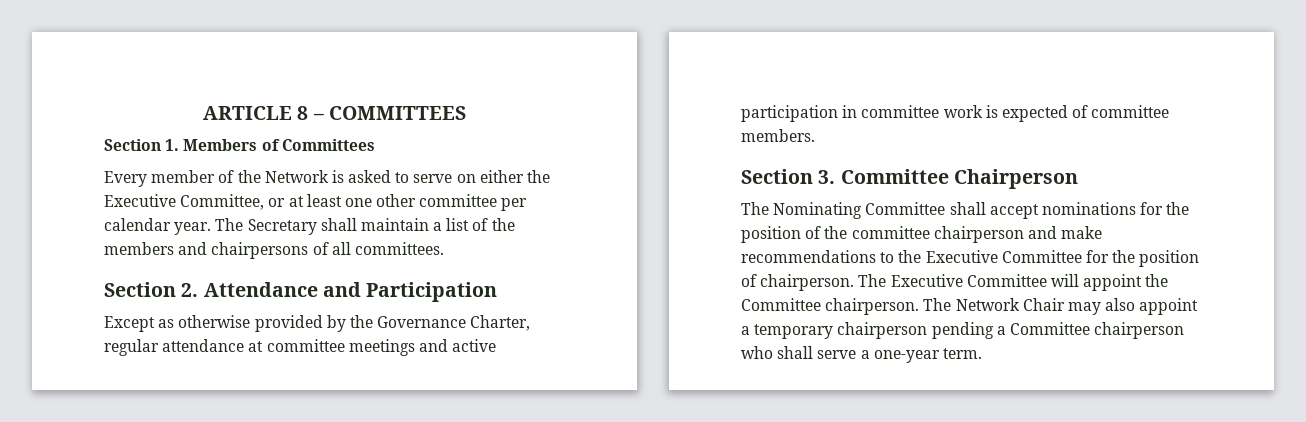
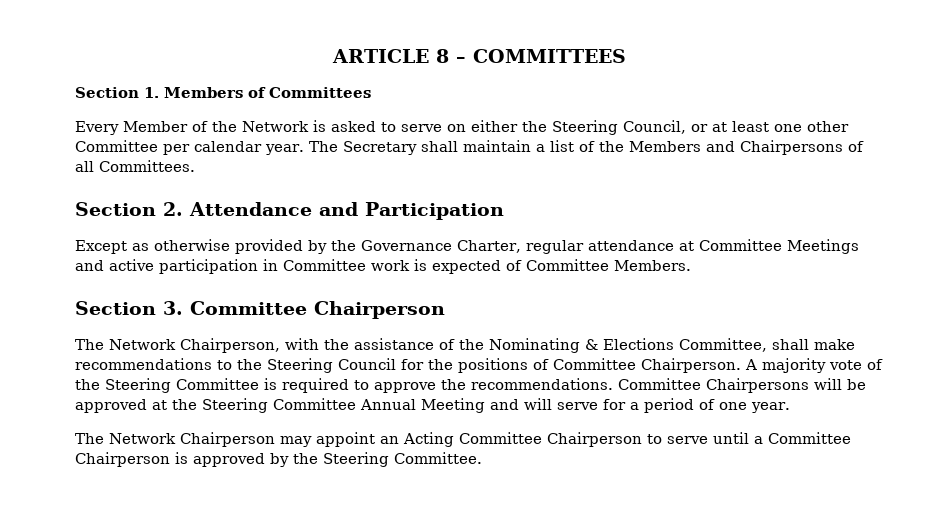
- Every member of the Network is asked to serve on either the Executive Committee, or at least one other committee per calendar year.
+ Every Member of the Network is asked to serve on either the Steering Council, or at least one other Committee per calendar year.
- The Secretary shall maintain a list of the members and chairpersons of all committees.
+ The Secretary shall maintain a list of the Members and Chairpersons of all Committees.
- Except as otherwise provided by the Governance Charter, regular attendance at committee meetings and active participation in committee work is expected of committee members.
+ Except as otherwise provided by the Governance Charter, regular attendance at Committee Meetings and active participation in Committee work is expected of Committee Members.
- The Nominating Committee shall accept nominations for the position of the committee chairperson and make recommendations to the Executive Committee for the position of chairperson. The Executive Committee will appoint the Committee chairperson. The Network Chair may also appoint a temporary chairperson pending a Committee chairperson who shall serve a one-year term.
+ The Network Chairperson, with the assistance of the Nominating & Elections Committee, shall make recommendations to the Steering Council for the positions of Committee Chairperson. A majority vote of the Steering Committee is required to approve the recommendations. Committee Chairpersons will be approved at the Steering Committee Annual Meeting and will serve for a period of one year.
+ The Network Chairperson may appoint an Acting Committee Chairperson to serve until a Committee Chairperson is approved by the Steering Committee.

